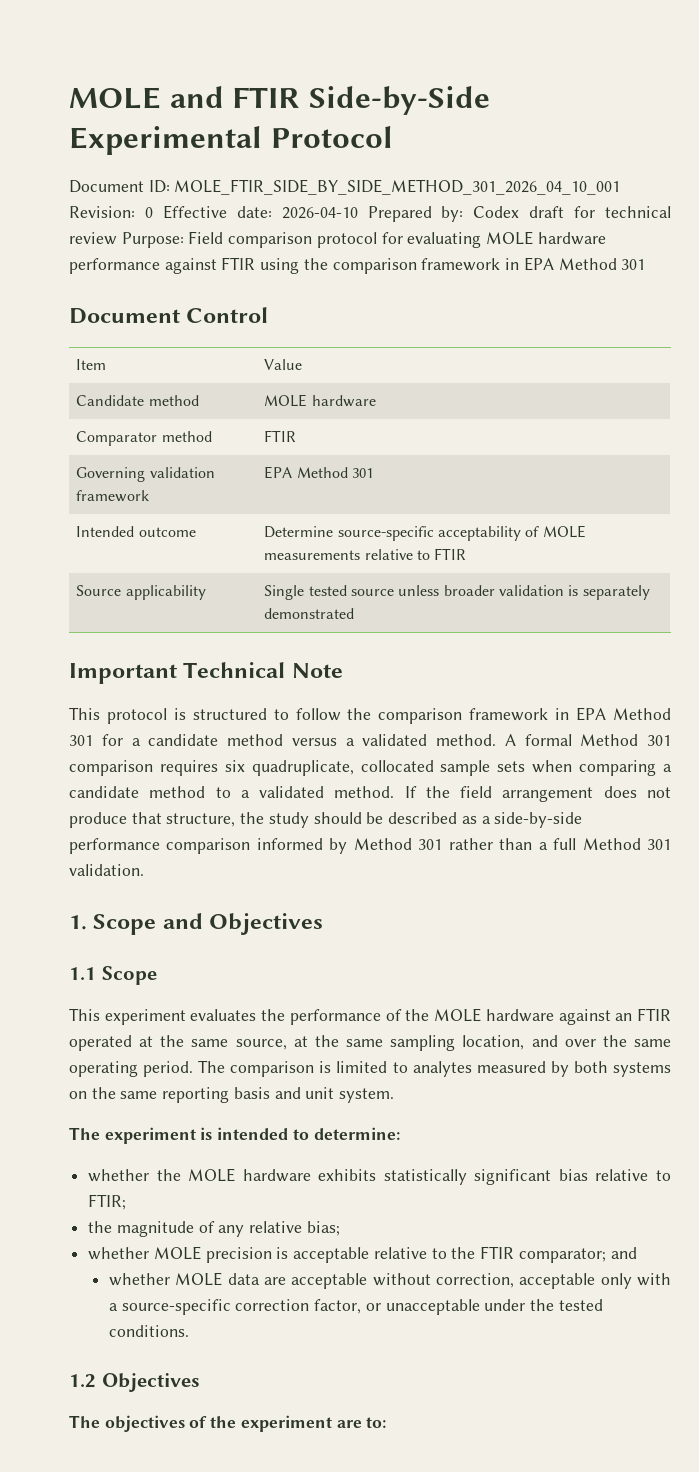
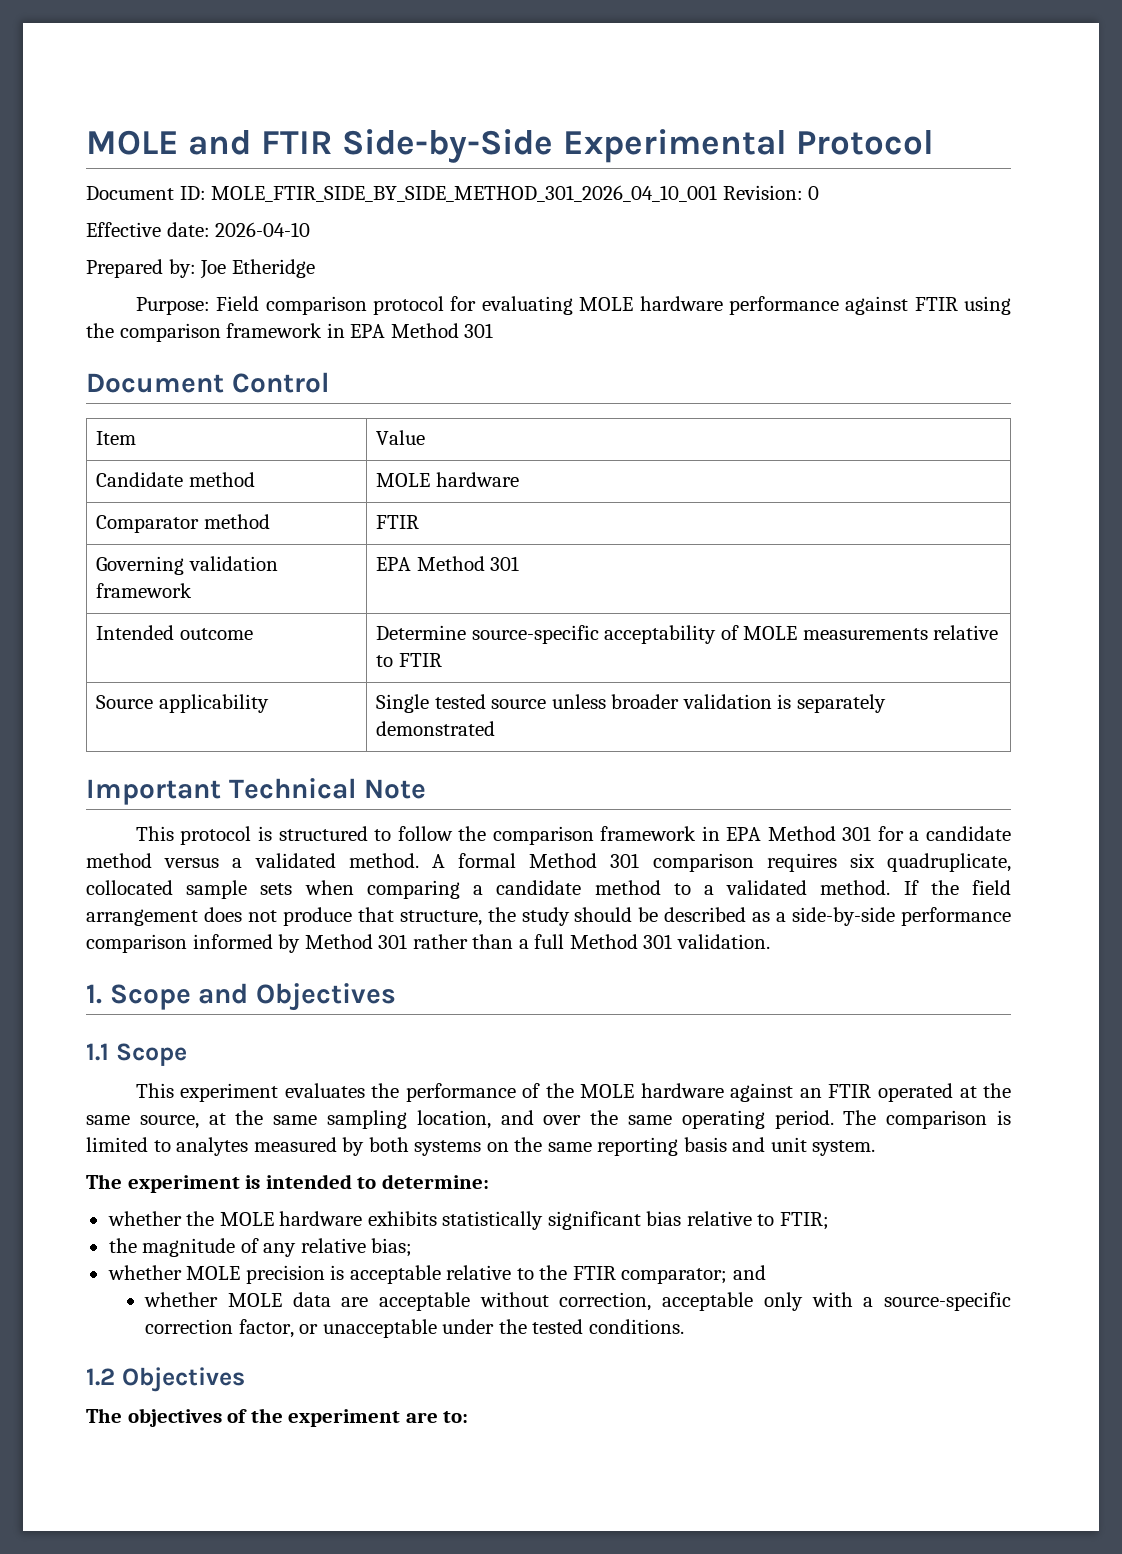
- Document ID: MOLE_FTIR_SIDE_BY_SIDE_METHOD_301_2026_04_10_001 Revision: 0 Effective date: 2026-04-10 Prepared by: Codex draft for technical review Purpose: Field comparison protocol for evaluating MOLE hardware performance against FTIR using the comparison framework in EPA Method 301
+ Document ID: MOLE_FTIR_SIDE_BY_SIDE_METHOD_301_2026_04_10_001 Revision: 0
+ Effective date: 2026-04-10
+ Prepared by: Joe Etheridge
+ Purpose: Field comparison protocol for evaluating MOLE hardware performance against FTIR using the comparison framework in EPA Method 301

